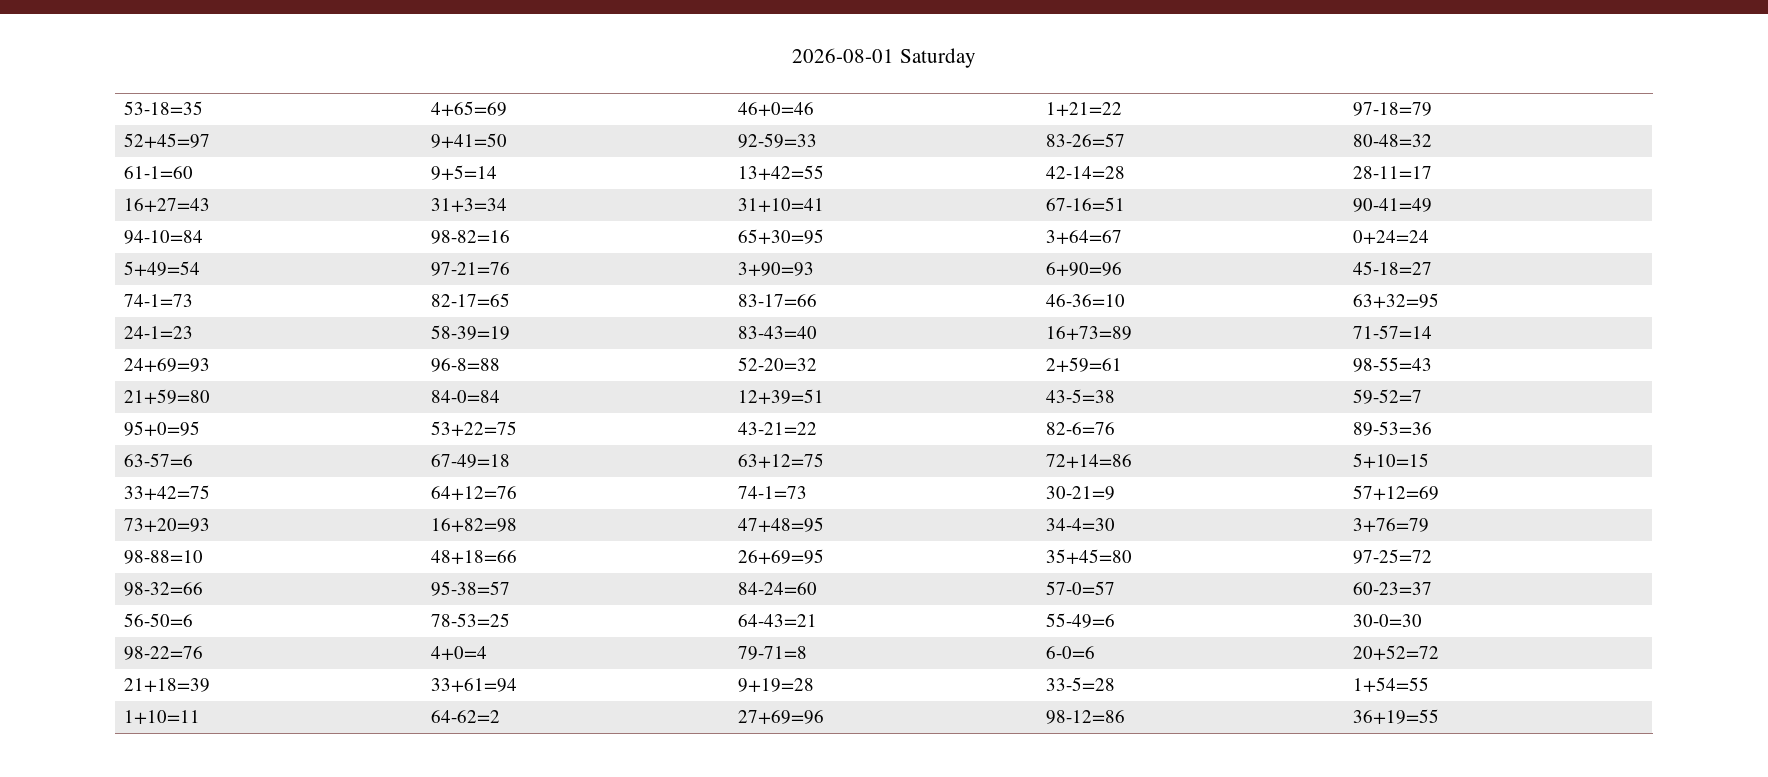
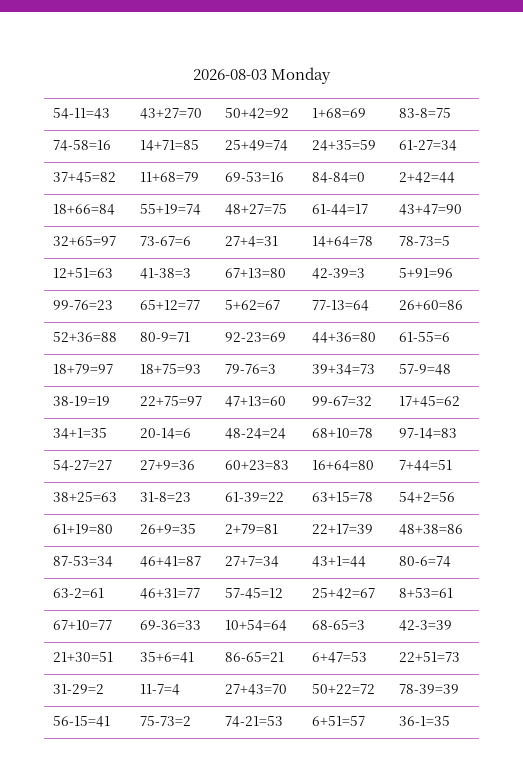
- 2026-08-01 Saturday
- 53-18=35 | 4+65=69 | 46+0=46 | 1+21=22 | 97-18=79
- 52+45=97 | 9+41=50 | 92-59=33 | 83-26=57 | 80-48=32
- 61-1=60 | 9+5=14 | 13+42=55 | 42-14=28 | 28-11=17
- 16+27=43 | 31+3=34 | 31+10=41 | 67-16=51 | 90-41=49
- 94-10=84 | 98-82=16 | 65+30=95 | 3+64=67 | 0+24=24
- 5+49=54 | 97-21=76 | 3+90=93 | 6+90=96 | 45-18=27
- 74-1=73 | 82-17=65 | 83-17=66 | 46-36=10 | 63+32=95
- 24-1=23 | 58-39=19 | 83-43=40 | 16+73=89 | 71-57=14
- 24+69=93 | 96-8=88 | 52-20=32 | 2+59=61 | 98-55=43
- 21+59=80 | 84-0=84 | 12+39=51 | 43-5=38 | 59-52=7
- 95+0=95 | 53+22=75 | 43-21=22 | 82-6=76 | 89-53=36
- 63-57=6 | 67-49=18 | 63+12=75 | 72+14=86 | 5+10=15
- 33+42=75 | 64+12=76 | 74-1=73 | 30-21=9 | 57+12=69
- 73+20=93 | 16+82=98 | 47+48=95 | 34-4=30 | 3+76=79
- 98-88=10 | 48+18=66 | 26+69=95 | 35+45=80 | 97-25=72
- 98-32=66 | 95-38=57 | 84-24=60 | 57-0=57 | 60-23=37
- 56-50=6 | 78-53=25 | 64-43=21 | 55-49=6 | 30-0=30
- 98-22=76 | 4+0=4 | 79-71=8 | 6-0=6 | 20+52=72
- 21+18=39 | 33+61=94 | 9+19=28 | 33-5=28 | 1+54=55
- 1+10=11 | 64-62=2 | 27+69=96 | 98-12=86 | 36+19=55
+ 2026-08-03 Monday
+ 54-11=43 | 43+27=70 | 50+42=92 | 1+68=69 | 83-8=75
+ 74-58=16 | 14+71=85 | 25+49=74 | 24+35=59 | 61-27=34
+ 37+45=82 | 11+68=79 | 69-53=16 | 84-84=0 | 2+42=44
+ 18+66=84 | 55+19=74 | 48+27=75 | 61-44=17 | 43+47=90
+ 32+65=97 | 73-67=6 | 27+4=31 | 14+64=78 | 78-73=5
+ 12+51=63 | 41-38=3 | 67+13=80 | 42-39=3 | 5+91=96
+ 99-76=23 | 65+12=77 | 5+62=67 | 77-13=64 | 26+60=86
+ 52+36=88 | 80-9=71 | 92-23=69 | 44+36=80 | 61-55=6
+ 18+79=97 | 18+75=93 | 79-76=3 | 39+34=73 | 57-9=48
+ 38-19=19 | 22+75=97 | 47+13=60 | 99-67=32 | 17+45=62
+ 34+1=35 | 20-14=6 | 48-24=24 | 68+10=78 | 97-14=83
+ 54-27=27 | 27+9=36 | 60+23=83 | 16+64=80 | 7+44=51
+ 38+25=63 | 31-8=23 | 61-39=22 | 63+15=78 | 54+2=56
+ 61+19=80 | 26+9=35 | 2+79=81 | 22+17=39 | 48+38=86
+ 87-53=34 | 46+41=87 | 27+7=34 | 43+1=44 | 80-6=74
+ 63-2=61 | 46+31=77 | 57-45=12 | 25+42=67 | 8+53=61
+ 67+10=77 | 69-36=33 | 10+54=64 | 68-65=3 | 42-3=39
+ 21+30=51 | 35+6=41 | 86-65=21 | 6+47=53 | 22+51=73
+ 31-29=2 | 11-7=4 | 27+43=70 | 50+22=72 | 78-39=39
+ 56-15=41 | 75-73=2 | 74-21=53 | 6+51=57 | 36-1=35

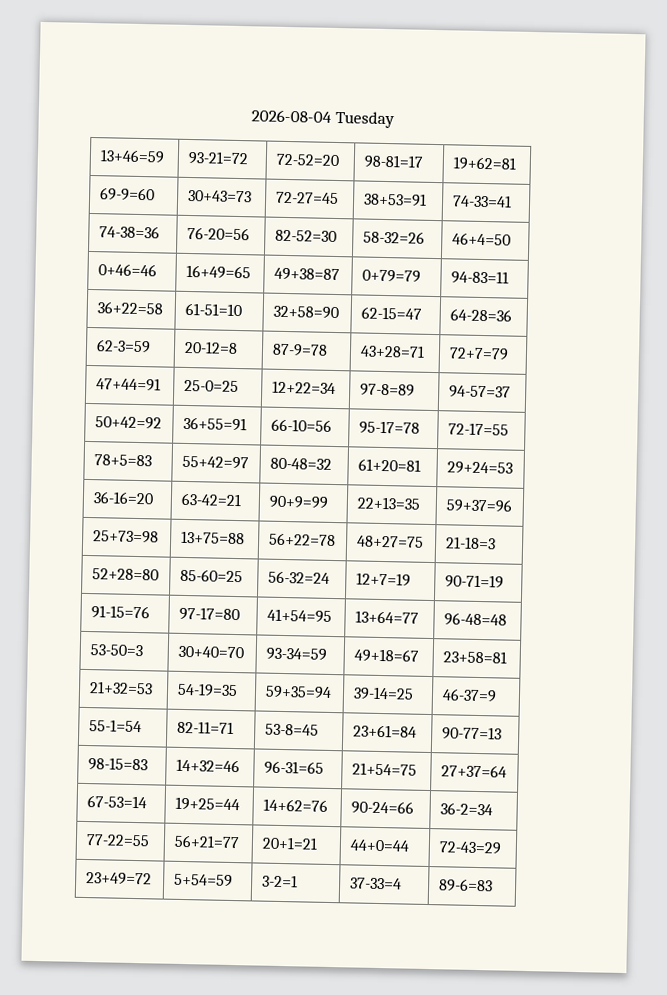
- 2026-08-03 Monday
- 54-11=43 | 43+27=70 | 50+42=92 | 1+68=69 | 83-8=75
- 74-58=16 | 14+71=85 | 25+49=74 | 24+35=59 | 61-27=34
- 37+45=82 | 11+68=79 | 69-53=16 | 84-84=0 | 2+42=44
- 18+66=84 | 55+19=74 | 48+27=75 | 61-44=17 | 43+47=90
- 32+65=97 | 73-67=6 | 27+4=31 | 14+64=78 | 78-73=5
- 12+51=63 | 41-38=3 | 67+13=80 | 42-39=3 | 5+91=96
- 99-76=23 | 65+12=77 | 5+62=67 | 77-13=64 | 26+60=86
- 52+36=88 | 80-9=71 | 92-23=69 | 44+36=80 | 61-55=6
- 18+79=97 | 18+75=93 | 79-76=3 | 39+34=73 | 57-9=48
- 38-19=19 | 22+75=97 | 47+13=60 | 99-67=32 | 17+45=62
- 34+1=35 | 20-14=6 | 48-24=24 | 68+10=78 | 97-14=83
- 54-27=27 | 27+9=36 | 60+23=83 | 16+64=80 | 7+44=51
- 38+25=63 | 31-8=23 | 61-39=22 | 63+15=78 | 54+2=56
- 61+19=80 | 26+9=35 | 2+79=81 | 22+17=39 | 48+38=86
- 87-53=34 | 46+41=87 | 27+7=34 | 43+1=44 | 80-6=74
- 63-2=61 | 46+31=77 | 57-45=12 | 25+42=67 | 8+53=61
- 67+10=77 | 69-36=33 | 10+54=64 | 68-65=3 | 42-3=39
- 21+30=51 | 35+6=41 | 86-65=21 | 6+47=53 | 22+51=73
- 31-29=2 | 11-7=4 | 27+43=70 | 50+22=72 | 78-39=39
- 56-15=41 | 75-73=2 | 74-21=53 | 6+51=57 | 36-1=35
+ 2026-08-04 Tuesday
+ 13+46=59 | 93-21=72 | 72-52=20 | 98-81=17 | 19+62=81
+ 69-9=60 | 30+43=73 | 72-27=45 | 38+53=91 | 74-33=41
+ 74-38=36 | 76-20=56 | 82-52=30 | 58-32=26 | 46+4=50
+ 0+46=46 | 16+49=65 | 49+38=87 | 0+79=79 | 94-83=11
+ 36+22=58 | 61-51=10 | 32+58=90 | 62-15=47 | 64-28=36
+ 62-3=59 | 20-12=8 | 87-9=78 | 43+28=71 | 72+7=79
+ 47+44=91 | 25-0=25 | 12+22=34 | 97-8=89 | 94-57=37
+ 50+42=92 | 36+55=91 | 66-10=56 | 95-17=78 | 72-17=55
+ 78+5=83 | 55+42=97 | 80-48=32 | 61+20=81 | 29+24=53
+ 36-16=20 | 63-42=21 | 90+9=99 | 22+13=35 | 59+37=96
+ 25+73=98 | 13+75=88 | 56+22=78 | 48+27=75 | 21-18=3
+ 52+28=80 | 85-60=25 | 56-32=24 | 12+7=19 | 90-71=19
+ 91-15=76 | 97-17=80 | 41+54=95 | 13+64=77 | 96-48=48
+ 53-50=3 | 30+40=70 | 93-34=59 | 49+18=67 | 23+58=81
+ 21+32=53 | 54-19=35 | 59+35=94 | 39-14=25 | 46-37=9
+ 55-1=54 | 82-11=71 | 53-8=45 | 23+61=84 | 90-77=13
+ 98-15=83 | 14+32=46 | 96-31=65 | 21+54=75 | 27+37=64
+ 67-53=14 | 19+25=44 | 14+62=76 | 90-24=66 | 36-2=34
+ 77-22=55 | 56+21=77 | 20+1=21 | 44+0=44 | 72-43=29
+ 23+49=72 | 5+54=59 | 3-2=1 | 37-33=4 | 89-6=83

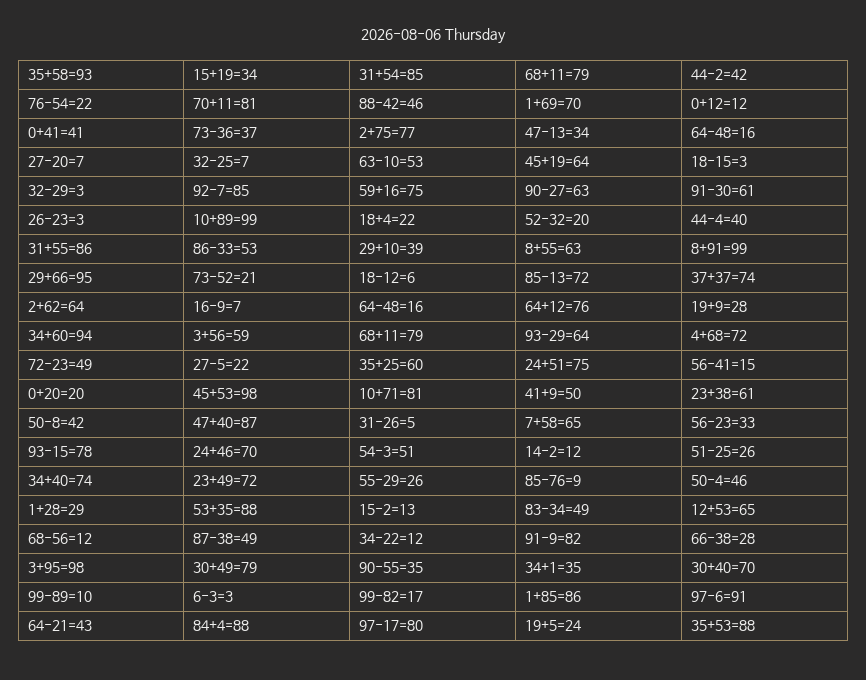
- 2026-08-04 Tuesday
- 13+46=59 | 93-21=72 | 72-52=20 | 98-81=17 | 19+62=81
- 69-9=60 | 30+43=73 | 72-27=45 | 38+53=91 | 74-33=41
- 74-38=36 | 76-20=56 | 82-52=30 | 58-32=26 | 46+4=50
- 0+46=46 | 16+49=65 | 49+38=87 | 0+79=79 | 94-83=11
- 36+22=58 | 61-51=10 | 32+58=90 | 62-15=47 | 64-28=36
- 62-3=59 | 20-12=8 | 87-9=78 | 43+28=71 | 72+7=79
- 47+44=91 | 25-0=25 | 12+22=34 | 97-8=89 | 94-57=37
- 50+42=92 | 36+55=91 | 66-10=56 | 95-17=78 | 72-17=55
- 78+5=83 | 55+42=97 | 80-48=32 | 61+20=81 | 29+24=53
- 36-16=20 | 63-42=21 | 90+9=99 | 22+13=35 | 59+37=96
- 25+73=98 | 13+75=88 | 56+22=78 | 48+27=75 | 21-18=3
- 52+28=80 | 85-60=25 | 56-32=24 | 12+7=19 | 90-71=19
- 91-15=76 | 97-17=80 | 41+54=95 | 13+64=77 | 96-48=48
- 53-50=3 | 30+40=70 | 93-34=59 | 49+18=67 | 23+58=81
- 21+32=53 | 54-19=35 | 59+35=94 | 39-14=25 | 46-37=9
- 55-1=54 | 82-11=71 | 53-8=45 | 23+61=84 | 90-77=13
- 98-15=83 | 14+32=46 | 96-31=65 | 21+54=75 | 27+37=64
- 67-53=14 | 19+25=44 | 14+62=76 | 90-24=66 | 36-2=34
- 77-22=55 | 56+21=77 | 20+1=21 | 44+0=44 | 72-43=29
- 23+49=72 | 5+54=59 | 3-2=1 | 37-33=4 | 89-6=83
+ 2026-08-06 Thursday
+ 35+58=93 | 15+19=34 | 31+54=85 | 68+11=79 | 44-2=42
+ 76-54=22 | 70+11=81 | 88-42=46 | 1+69=70 | 0+12=12
+ 0+41=41 | 73-36=37 | 2+75=77 | 47-13=34 | 64-48=16
+ 27-20=7 | 32-25=7 | 63-10=53 | 45+19=64 | 18-15=3
+ 32-29=3 | 92-7=85 | 59+16=75 | 90-27=63 | 91-30=61
+ 26-23=3 | 10+89=99 | 18+4=22 | 52-32=20 | 44-4=40
+ 31+55=86 | 86-33=53 | 29+10=39 | 8+55=63 | 8+91=99
+ 29+66=95 | 73-52=21 | 18-12=6 | 85-13=72 | 37+37=74
+ 2+62=64 | 16-9=7 | 64-48=16 | 64+12=76 | 19+9=28
+ 34+60=94 | 3+56=59 | 68+11=79 | 93-29=64 | 4+68=72
+ 72-23=49 | 27-5=22 | 35+25=60 | 24+51=75 | 56-41=15
+ 0+20=20 | 45+53=98 | 10+71=81 | 41+9=50 | 23+38=61
+ 50-8=42 | 47+40=87 | 31-26=5 | 7+58=65 | 56-23=33
+ 93-15=78 | 24+46=70 | 54-3=51 | 14-2=12 | 51-25=26
+ 34+40=74 | 23+49=72 | 55-29=26 | 85-76=9 | 50-4=46
+ 1+28=29 | 53+35=88 | 15-2=13 | 83-34=49 | 12+53=65
+ 68-56=12 | 87-38=49 | 34-22=12 | 91-9=82 | 66-38=28
+ 3+95=98 | 30+49=79 | 90-55=35 | 34+1=35 | 30+40=70
+ 99-89=10 | 6-3=3 | 99-82=17 | 1+85=86 | 97-6=91
+ 64-21=43 | 84+4=88 | 97-17=80 | 19+5=24 | 35+53=88

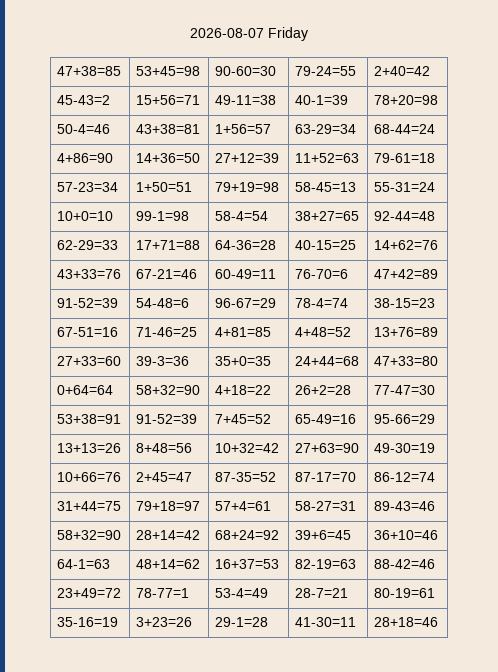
- 2026-08-06 Thursday
- 35+58=93 | 15+19=34 | 31+54=85 | 68+11=79 | 44-2=42
- 76-54=22 | 70+11=81 | 88-42=46 | 1+69=70 | 0+12=12
- 0+41=41 | 73-36=37 | 2+75=77 | 47-13=34 | 64-48=16
- 27-20=7 | 32-25=7 | 63-10=53 | 45+19=64 | 18-15=3
- 32-29=3 | 92-7=85 | 59+16=75 | 90-27=63 | 91-30=61
- 26-23=3 | 10+89=99 | 18+4=22 | 52-32=20 | 44-4=40
- 31+55=86 | 86-33=53 | 29+10=39 | 8+55=63 | 8+91=99
- 29+66=95 | 73-52=21 | 18-12=6 | 85-13=72 | 37+37=74
- 2+62=64 | 16-9=7 | 64-48=16 | 64+12=76 | 19+9=28
- 34+60=94 | 3+56=59 | 68+11=79 | 93-29=64 | 4+68=72
- 72-23=49 | 27-5=22 | 35+25=60 | 24+51=75 | 56-41=15
- 0+20=20 | 45+53=98 | 10+71=81 | 41+9=50 | 23+38=61
- 50-8=42 | 47+40=87 | 31-26=5 | 7+58=65 | 56-23=33
- 93-15=78 | 24+46=70 | 54-3=51 | 14-2=12 | 51-25=26
- 34+40=74 | 23+49=72 | 55-29=26 | 85-76=9 | 50-4=46
- 1+28=29 | 53+35=88 | 15-2=13 | 83-34=49 | 12+53=65
- 68-56=12 | 87-38=49 | 34-22=12 | 91-9=82 | 66-38=28
- 3+95=98 | 30+49=79 | 90-55=35 | 34+1=35 | 30+40=70
- 99-89=10 | 6-3=3 | 99-82=17 | 1+85=86 | 97-6=91
- 64-21=43 | 84+4=88 | 97-17=80 | 19+5=24 | 35+53=88
+ 2026-08-07 Friday
+ 47+38=85 | 53+45=98 | 90-60=30 | 79-24=55 | 2+40=42
+ 45-43=2 | 15+56=71 | 49-11=38 | 40-1=39 | 78+20=98
+ 50-4=46 | 43+38=81 | 1+56=57 | 63-29=34 | 68-44=24
+ 4+86=90 | 14+36=50 | 27+12=39 | 11+52=63 | 79-61=18
+ 57-23=34 | 1+50=51 | 79+19=98 | 58-45=13 | 55-31=24
+ 10+0=10 | 99-1=98 | 58-4=54 | 38+27=65 | 92-44=48
+ 62-29=33 | 17+71=88 | 64-36=28 | 40-15=25 | 14+62=76
+ 43+33=76 | 67-21=46 | 60-49=11 | 76-70=6 | 47+42=89
+ 91-52=39 | 54-48=6 | 96-67=29 | 78-4=74 | 38-15=23
+ 67-51=16 | 71-46=25 | 4+81=85 | 4+48=52 | 13+76=89
+ 27+33=60 | 39-3=36 | 35+0=35 | 24+44=68 | 47+33=80
+ 0+64=64 | 58+32=90 | 4+18=22 | 26+2=28 | 77-47=30
+ 53+38=91 | 91-52=39 | 7+45=52 | 65-49=16 | 95-66=29
+ 13+13=26 | 8+48=56 | 10+32=42 | 27+63=90 | 49-30=19
+ 10+66=76 | 2+45=47 | 87-35=52 | 87-17=70 | 86-12=74
+ 31+44=75 | 79+18=97 | 57+4=61 | 58-27=31 | 89-43=46
+ 58+32=90 | 28+14=42 | 68+24=92 | 39+6=45 | 36+10=46
+ 64-1=63 | 48+14=62 | 16+37=53 | 82-19=63 | 88-42=46
+ 23+49=72 | 78-77=1 | 53-4=49 | 28-7=21 | 80-19=61
+ 35-16=19 | 3+23=26 | 29-1=28 | 41-30=11 | 28+18=46

